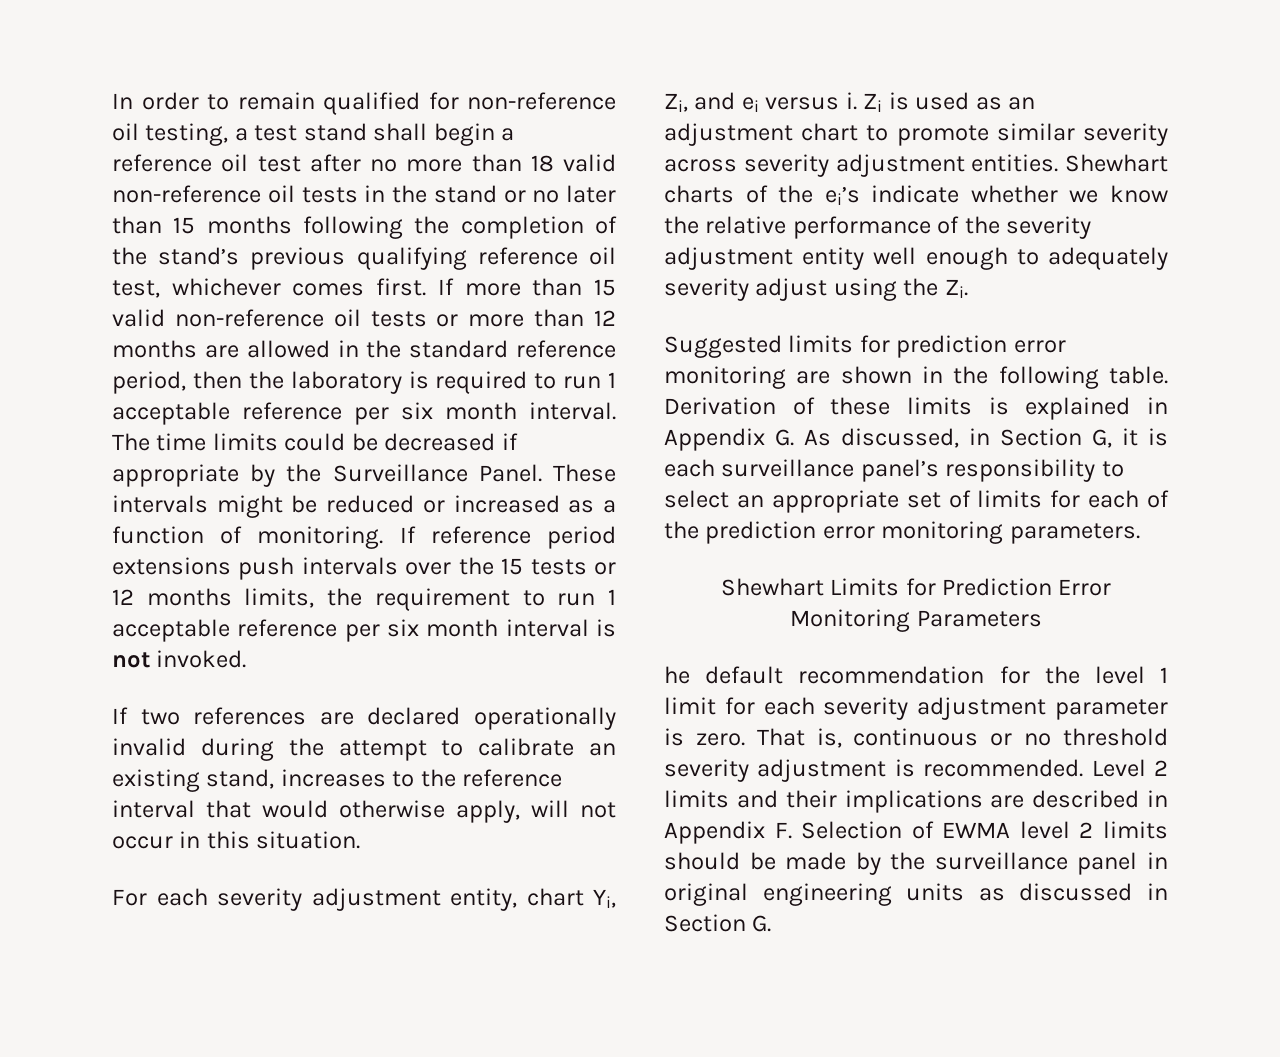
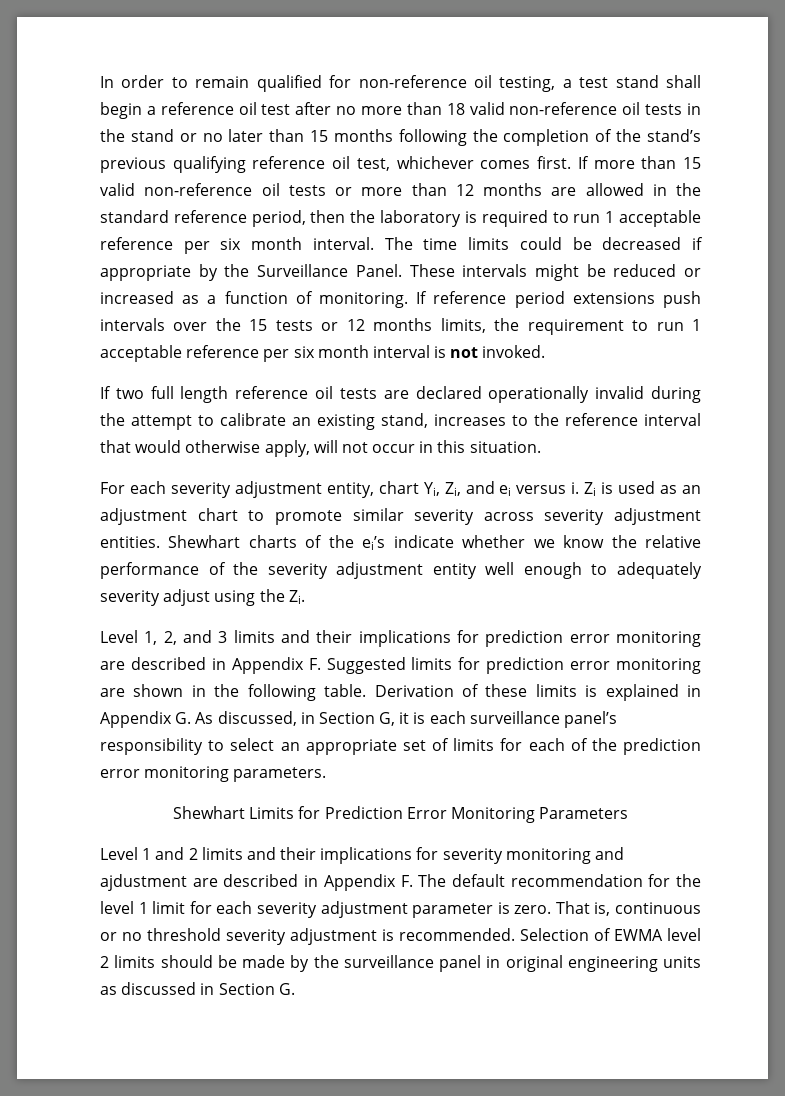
- If two references are declared operationally invalid during the attempt to calibrate an existing stand, increases to the reference interval that would otherwise apply, will not occur in this situation.
+ If two full length reference oil tests are declared operationally invalid during the attempt to calibrate an existing stand, increases to the reference interval that would otherwise apply, will not occur in this situation.
- Suggested limits for prediction error monitoring are shown in the following table.
+ Level 1, 2, and 3 limits and their implications for prediction error monitoring are described in Appendix F. Suggested limits for prediction error monitoring are shown in the following table.
- he default recommendation for the level 1 limit for each severity adjustment parameter is zero.
+ Level 1 and 2 limits and their implications for severity monitoring and ajdustment are described in Appendix F. The default recommendation for the level 1 limit for each severity adjustment parameter is zero.
- Level 2 limits and their implications are described in Appendix F. Selection of EWMA level 2 limits should be made by the surveillance panel in original engineering units as discussed in Section G.
+ Selection of EWMA level 2 limits should be made by the surveillance panel in original engineering units as discussed in Section G.

